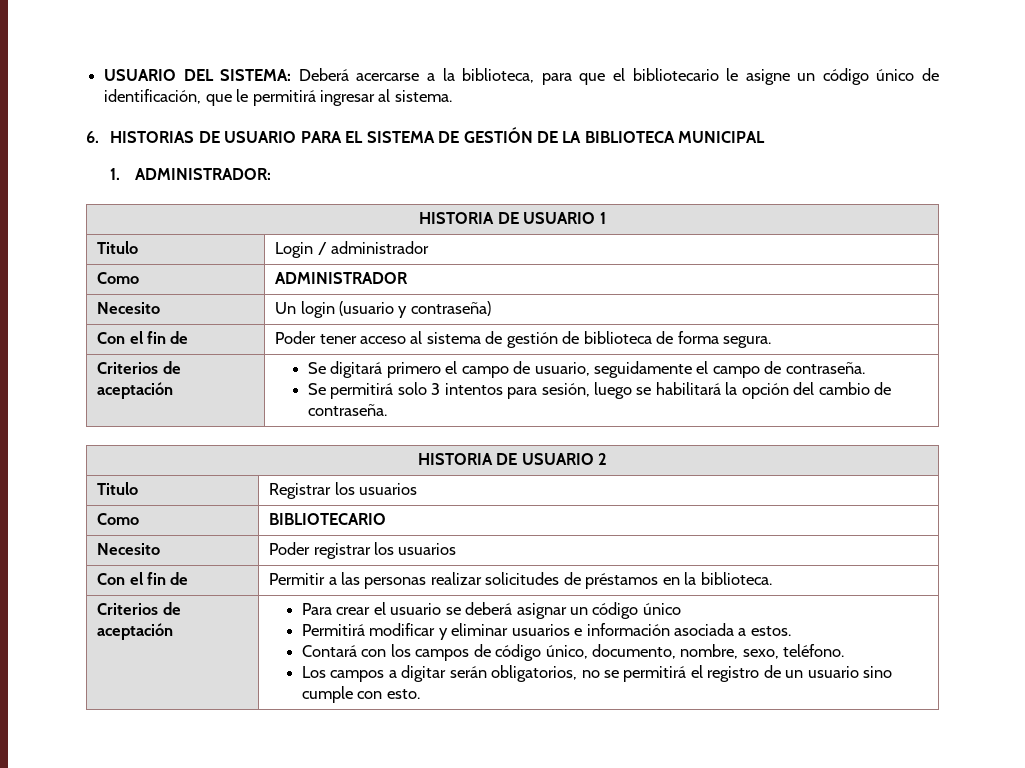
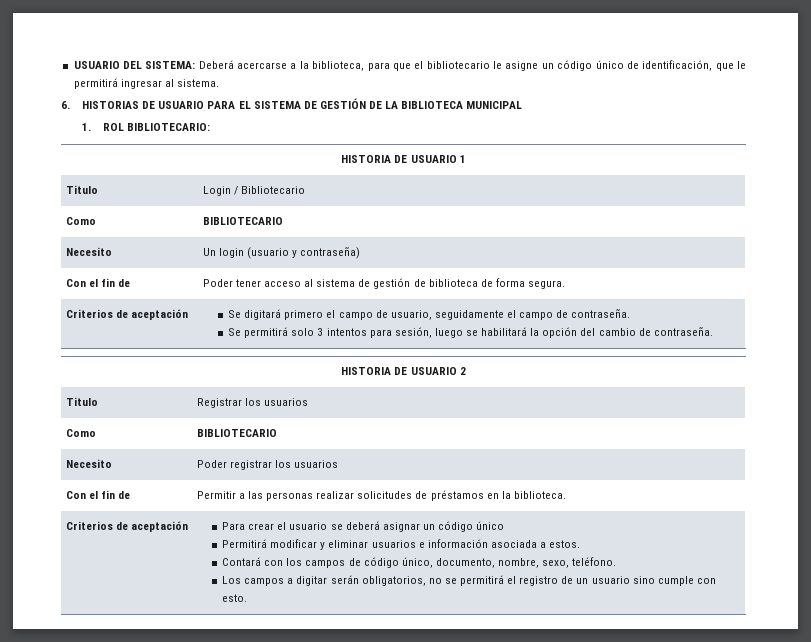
- 1. ADMINISTRADOR:
+ 1. ROL BIBLIOTECARIO:
- Titulo | Login / administrador
- Como | ADMINISTRADOR
+ Titulo | Login / Bibliotecario
+ Como | BIBLIOTECARIO

